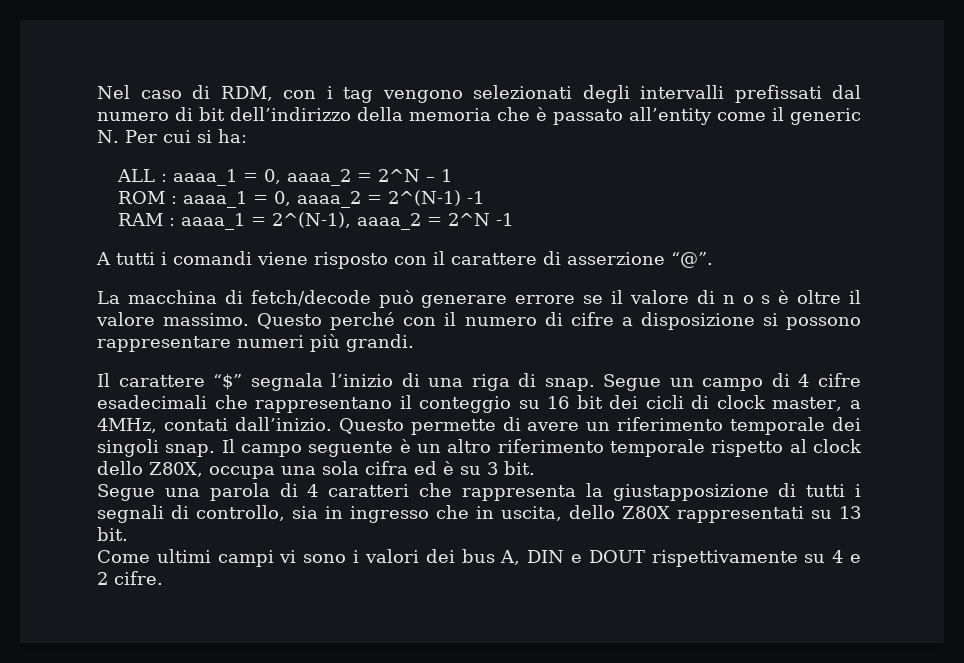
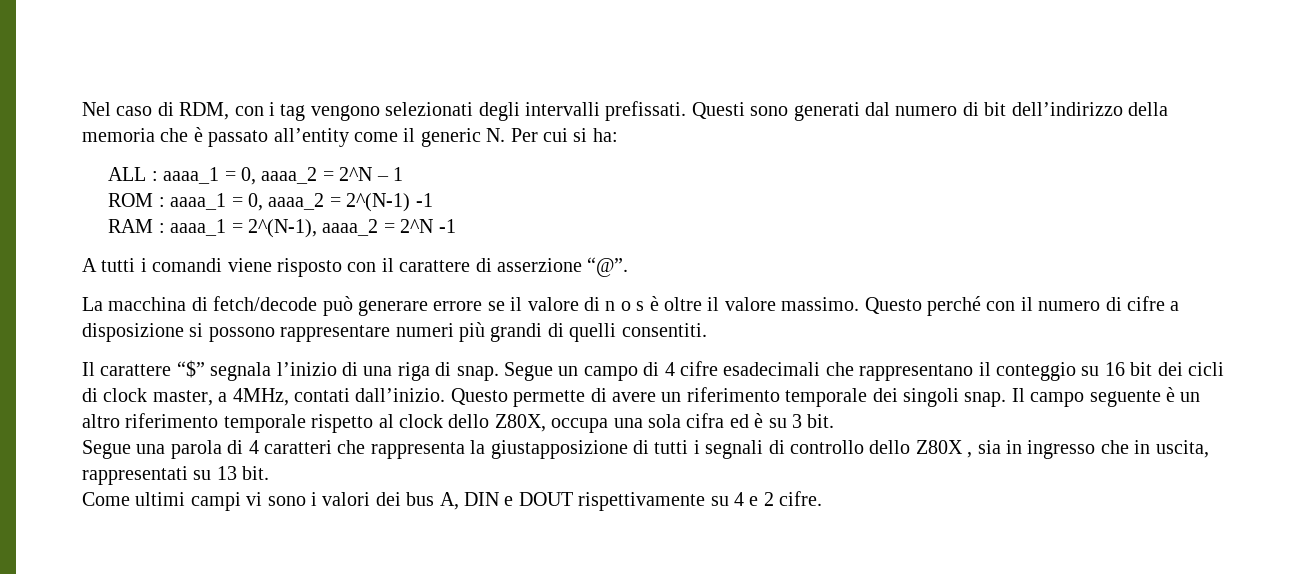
- Nel caso di RDM, con i tag vengono selezionati degli intervalli prefissati dal numero di bit dell’indirizzo della memoria che è passato all’entity come il generic N. Per cui si ha:
+ Nel caso di RDM, con i tag vengono selezionati degli intervalli prefissati. Questi sono generati dal numero di bit dell’indirizzo della memoria che è passato all’entity come il generic N. Per cui si ha:
- Questo perché con il numero di cifre a disposizione si possono rappresentare numeri più grandi.
+ Questo perché con il numero di cifre a disposizione si possono rappresentare numeri più grandi di quelli consentiti.
- Segue una parola di 4 caratteri che rappresenta la giustapposizione di tutti i segnali di controllo, sia in ingresso che in uscita, dello Z80X rappresentati su 13 bit.
+ Segue una parola di 4 caratteri che rappresenta la giustapposizione di tutti i segnali di controllo dello Z80X , sia in ingresso che in uscita, rappresentati su 13 bit.

